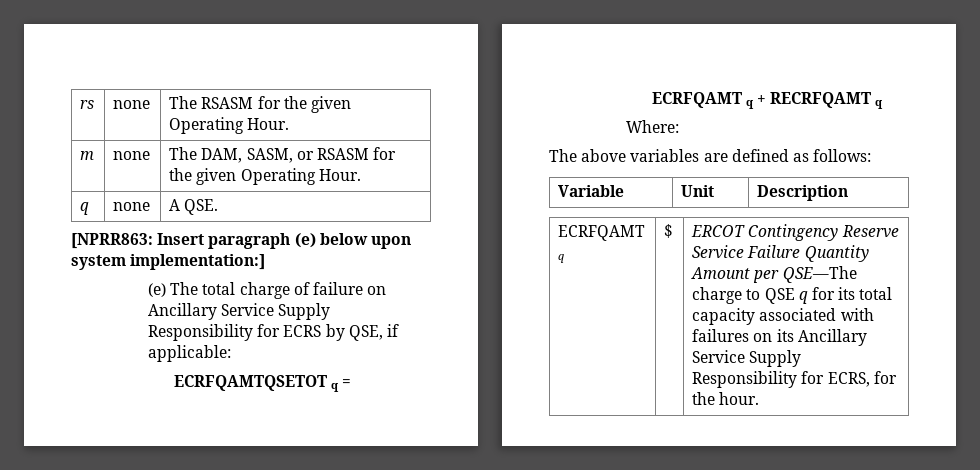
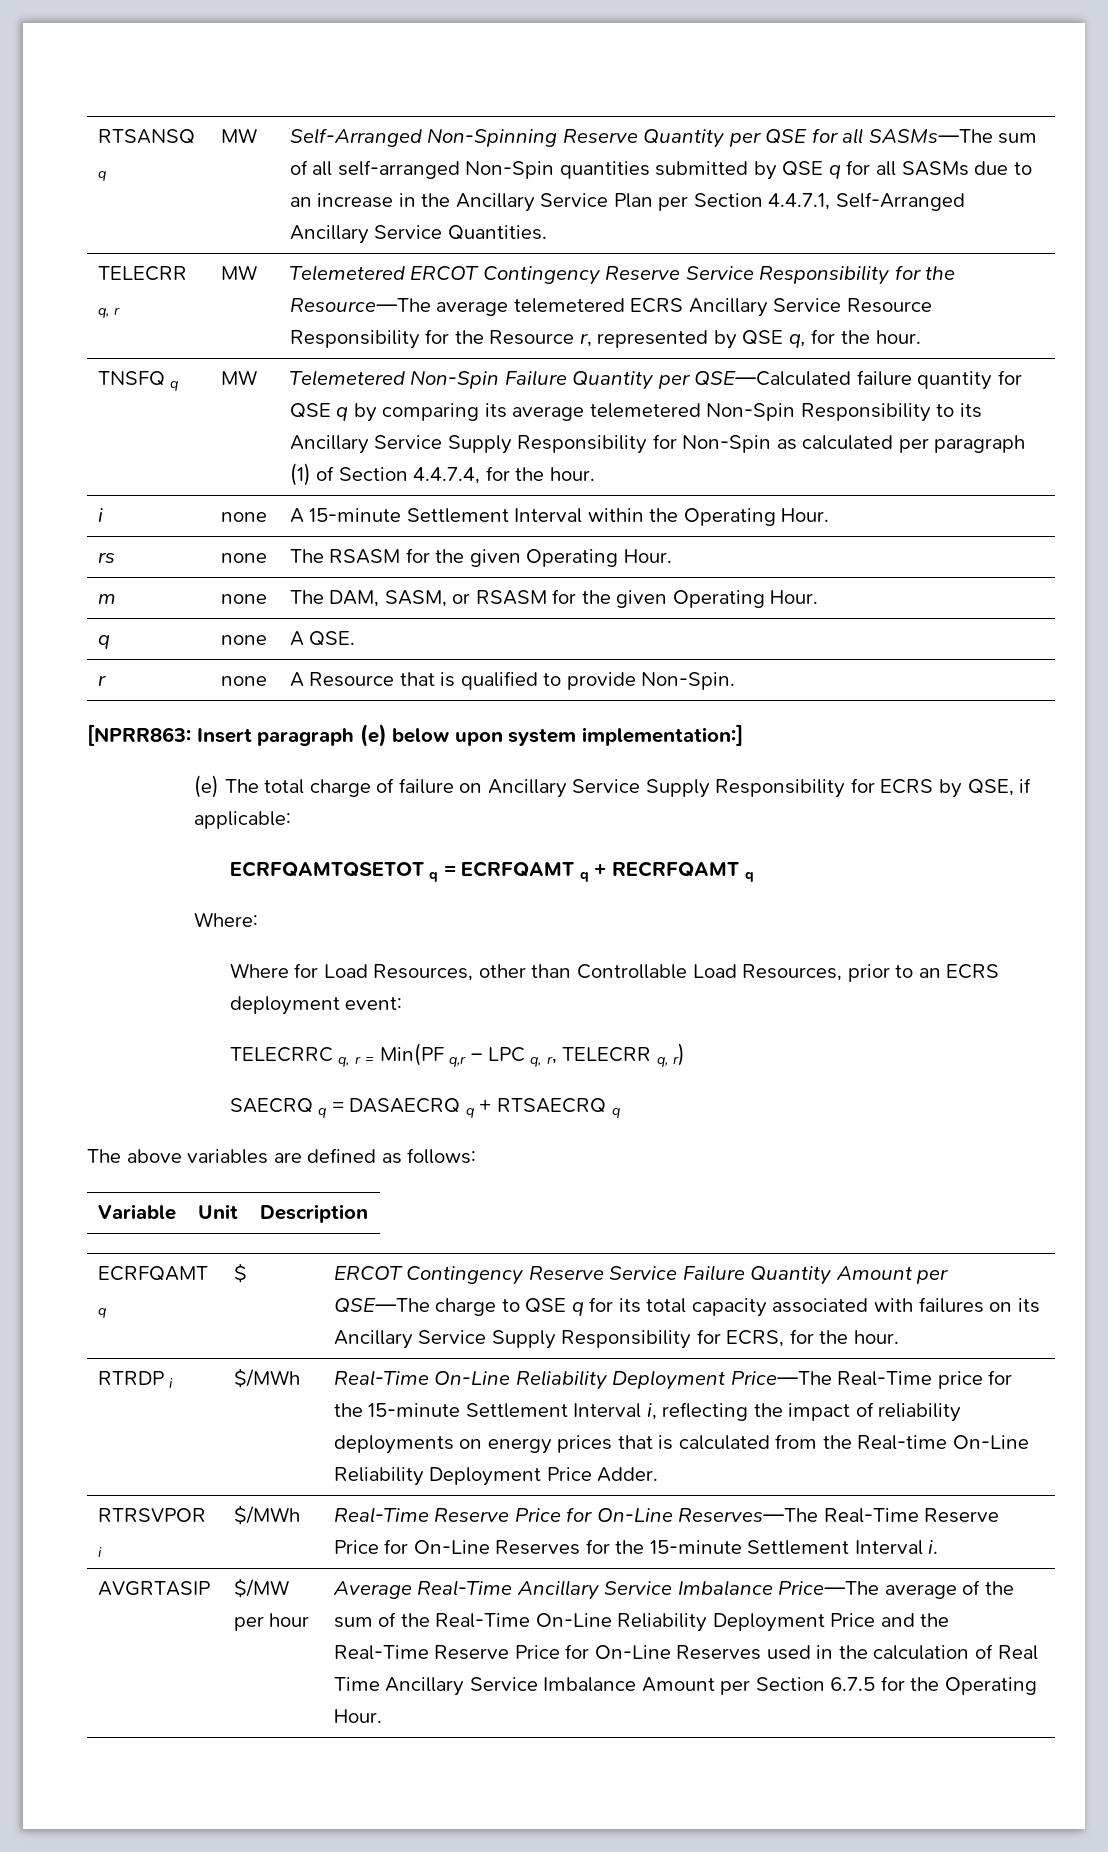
+ RTSANSQ q | MW | Self-Arranged Non-Spinning Reserve Quantity per QSE for all SASMs—The sum of all self-arranged Non-Spin quantities submitted by QSE q for all SASMs due to an increase in the Ancillary Service Plan per Section 4.4.7.1, Self-Arranged Ancillary Service Quantities.
+ TELECRR q, r | MW | Telemetered ERCOT Contingency Reserve Service Responsibility for the Resource—The average telemetered ECRS Ancillary Service Resource Responsibility for the Resource r, represented by QSE q, for the hour.
+ TNSFQ q | MW | Telemetered Non-Spin Failure Quantity per QSE—Calculated failure quantity for QSE q by comparing its average telemetered Non-Spin Responsibility to its Ancillary Service Supply Responsibility for Non-Spin as calculated per paragraph (1) of Section 4.4.7.4, for the hour.
+ i | none | A 15-minute Settlement Interval within the Operating Hour.
+ r | none | A Resource that is qualified to provide Non-Spin.
+ Where for Load Resources, other than Controllable Load Resources, prior to an ECRS deployment event:
+ TELECRRC q, r = Min(PF q,r – LPC q, r, TELECRR q, r)
+ SAECRQ q = DASAECRQ q + RTSAECRQ q
+ RTRDP i | $/MWh | Real-Time On-Line Reliability Deployment Price—The Real-Time price for the 15-minute Settlement Interval i, reflecting the impact of reliability deployments on energy prices that is calculated from the Real-time On-Line Reliability Deployment Price Adder.
+ RTRSVPOR i | $/MWh | Real-Time Reserve Price for On-Line Reserves—The Real-Time Reserve Price for On-Line Reserves for the 15-minute Settlement Interval i.
+ AVGRTASIP | $/MW per hour | Average Real-Time Ancillary Service Imbalance Price—The average of the sum of the Real-Time On-Line Reliability Deployment Price and the Real-Time Reserve Price for On-Line Reserves used in the calculation of Real Time Ancillary Service Imbalance Amount per Section 6.7.5 for the Operating Hour.

